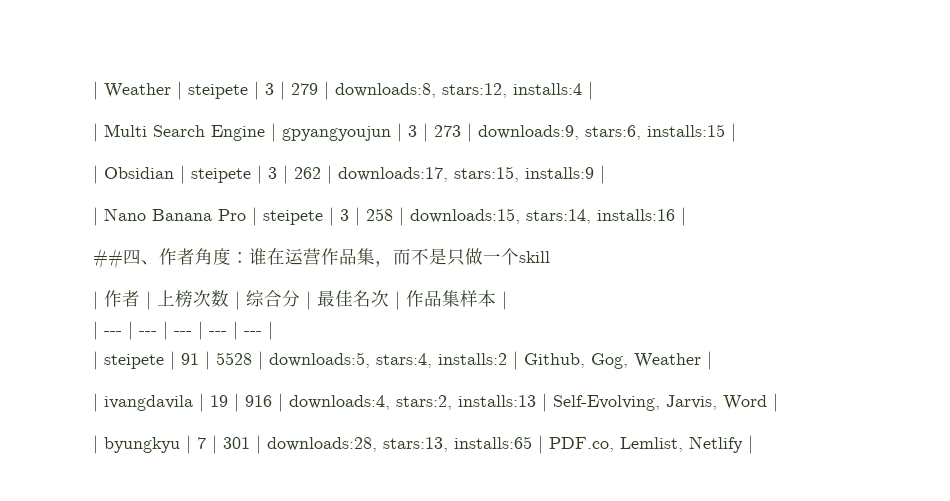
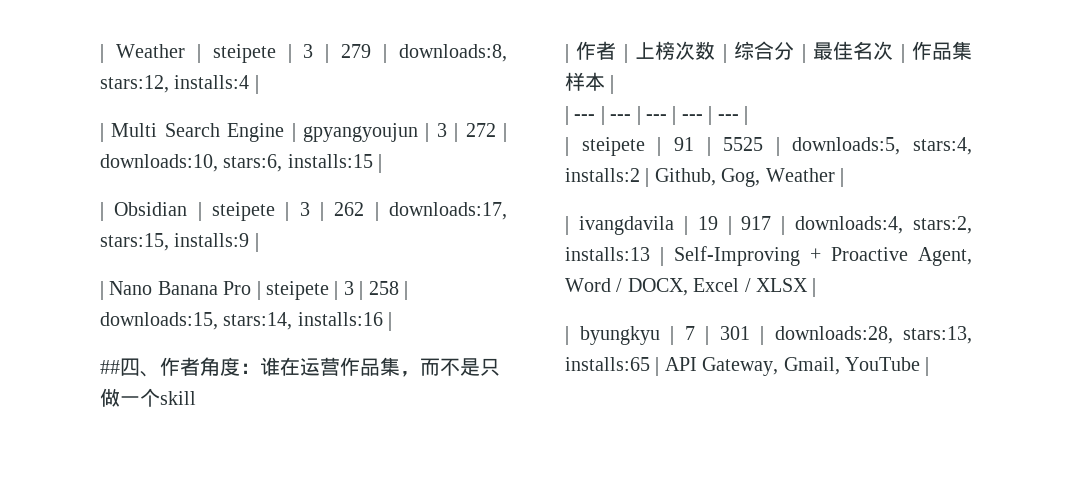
- | Multi Search Engine | gpyangyoujun | 3 | 273 | downloads:9, stars:6, installs:15 |
+ | Multi Search Engine | gpyangyoujun | 3 | 272 | downloads:10, stars:6, installs:15 |
- | steipete | 91 | 5528 | downloads:5, stars:4, installs:2 | Github, Gog, Weather |
+ | steipete | 91 | 5525 | downloads:5, stars:4, installs:2 | Github, Gog, Weather |
- | ivangdavila | 19 | 916 | downloads:4, stars:2, installs:13 | Self-Evolving, Jarvis, Word |
+ | ivangdavila | 19 | 917 | downloads:4, stars:2, installs:13 | Self-Improving + Proactive Agent, Word / DOCX, Excel / XLSX |
- | byungkyu | 7 | 301 | downloads:28, stars:13, installs:65 | PDF.co, Lemlist, Netlify |
+ | byungkyu | 7 | 301 | downloads:28, stars:13, installs:65 | API Gateway, Gmail, YouTube |

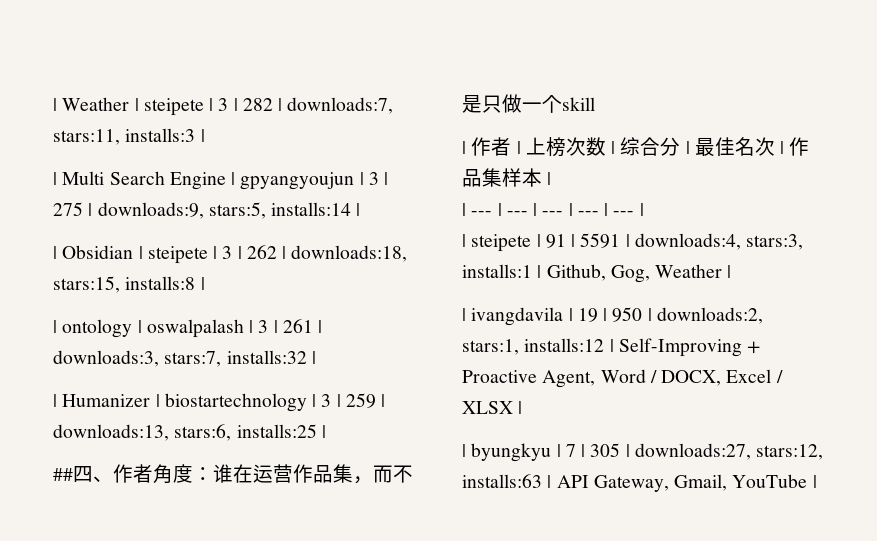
- | Weather | steipete | 3 | 279 | downloads:8, stars:12, installs:4 |
+ | Weather | steipete | 3 | 282 | downloads:7, stars:11, installs:3 |
- | Multi Search Engine | gpyangyoujun | 3 | 272 | downloads:10, stars:6, installs:15 |
+ | Multi Search Engine | gpyangyoujun | 3 | 275 | downloads:9, stars:5, installs:14 |
- | Obsidian | steipete | 3 | 262 | downloads:17, stars:15, installs:9 |
- | Nano Banana Pro | steipete | 3 | 258 | downloads:15, stars:14, installs:16 |
+ | Obsidian | steipete | 3 | 262 | downloads:18, stars:15, installs:8 |
+ | ontology | oswalpalash | 3 | 261 | downloads:3, stars:7, installs:32 |
+ | Humanizer | biostartechnology | 3 | 259 | downloads:13, stars:6, installs:25 |
- | steipete | 91 | 5525 | downloads:5, stars:4, installs:2 | Github, Gog, Weather |
+ | steipete | 91 | 5591 | downloads:4, stars:3, installs:1 | Github, Gog, Weather |
- | ivangdavila | 19 | 917 | downloads:4, stars:2, installs:13 | Self-Improving + Proactive Agent, Word / DOCX, Excel / XLSX |
+ | ivangdavila | 19 | 950 | downloads:2, stars:1, installs:12 | Self-Improving + Proactive Agent, Word / DOCX, Excel / XLSX |
- | byungkyu | 7 | 301 | downloads:28, stars:13, installs:65 | API Gateway, Gmail, YouTube |
+ | byungkyu | 7 | 305 | downloads:27, stars:12, installs:63 | API Gateway, Gmail, YouTube |

